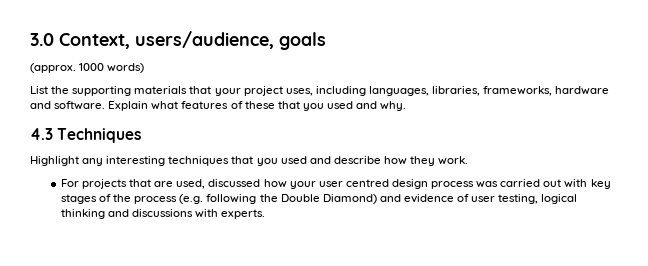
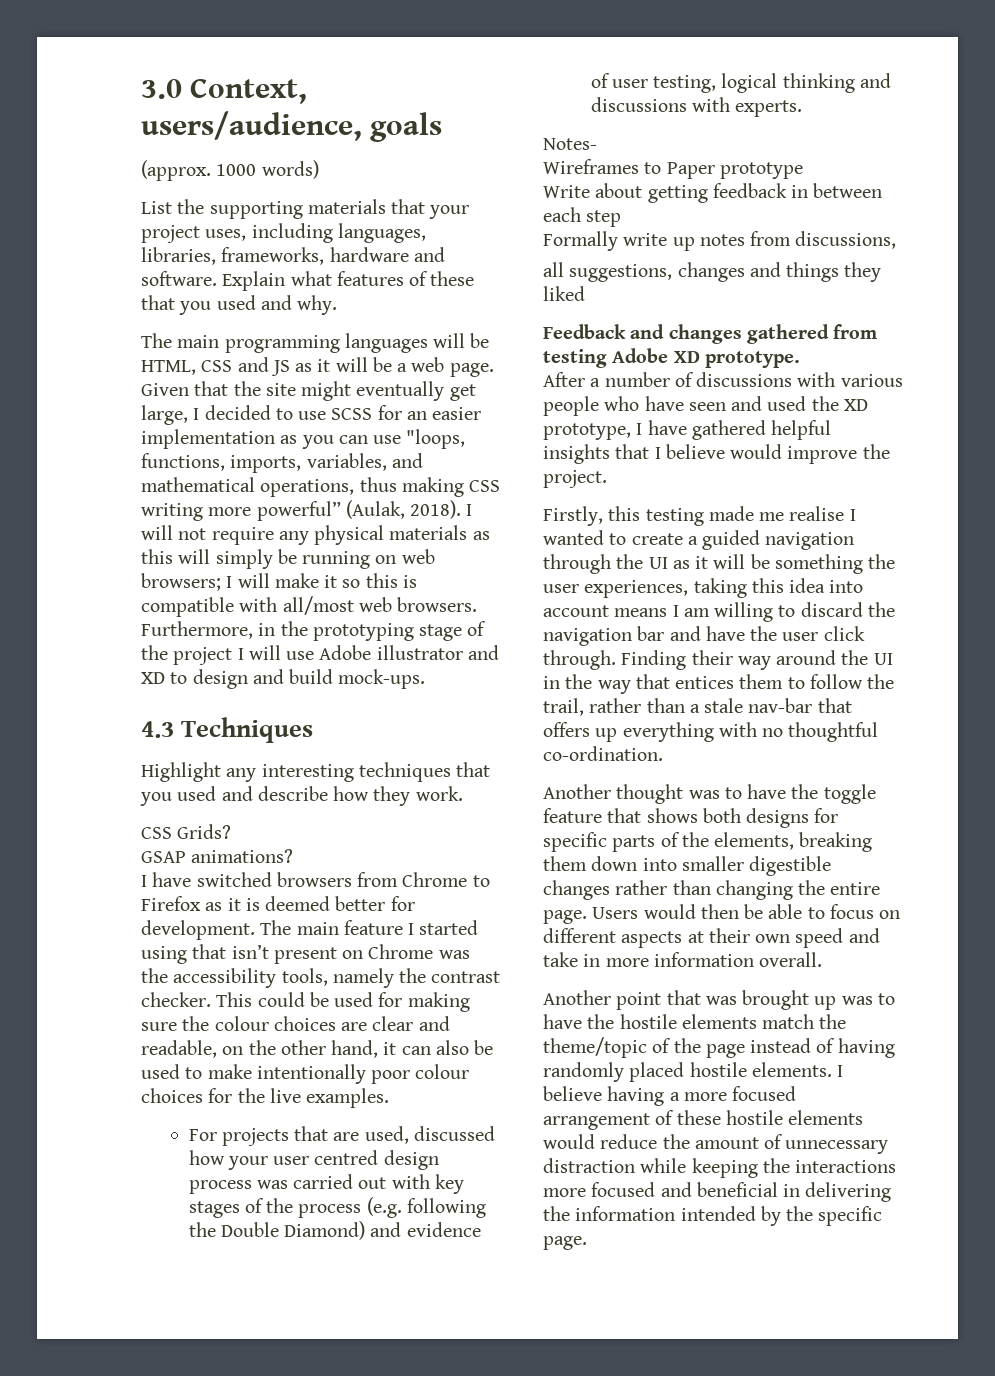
+ The main programming languages will be HTML, CSS and JS as it will be a web page. Given that the site might eventually get large, I decided to use SCSS for an easier implementation as you can use "loops, functions, imports, variables, and mathematical operations, thus making CSS writing more powerful” (Aulak, 2018). I will not require any physical materials as this will simply be running on web browsers; I will make it so this is compatible with all/most web browsers. Furthermore, in the prototyping stage of the project I will use Adobe illustrator and XD to design and build mock-ups.
+ CSS Grids?
+ GSAP animations?
+ I have switched browsers from Chrome to Firefox as it is deemed better for development. The main feature I started using that isn’t present on Chrome was the accessibility tools, namely the contrast checker. This could be used for making sure the colour choices are clear and readable, on the other hand, it can also be used to make intentionally poor colour choices for the live examples.
+ Notes-
+ Wireframes to Paper prototype
+ Write about getting feedback in between each step
+ Formally write up notes from discussions,
+ all suggestions, changes and things they liked
+ Feedback and changes gathered from testing Adobe XD prototype.
+ After a number of discussions with various people who have seen and used the XD prototype, I have gathered helpful insights that I believe would improve the project.
+ Firstly, this testing made me realise I wanted to create a guided navigation through the UI as it will be something the user experiences, taking this idea into account means I am willing to discard the navigation bar and have the user click through. Finding their way around the UI in the way that entices them to follow the trail, rather than a stale nav-bar that offers up everything with no thoughtful co-ordination.
+ Another thought was to have the toggle feature that shows both designs for specific parts of the elements, breaking them down into smaller digestible changes rather than changing the entire page. Users would then be able to focus on different aspects at their own speed and take in more information overall.
+ Another point that was brought up was to have the hostile elements match the theme/topic of the page instead of having randomly placed hostile elements. I believe having a more focused arrangement of these hostile elements would reduce the amount of unnecessary distraction while keeping the interactions more focused and beneficial in delivering the information intended by the specific page.

